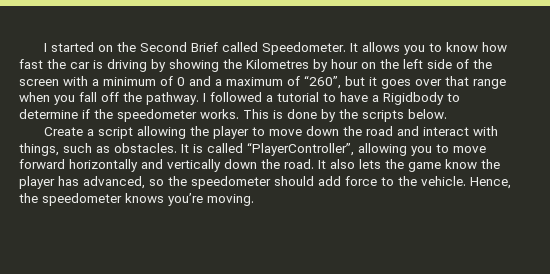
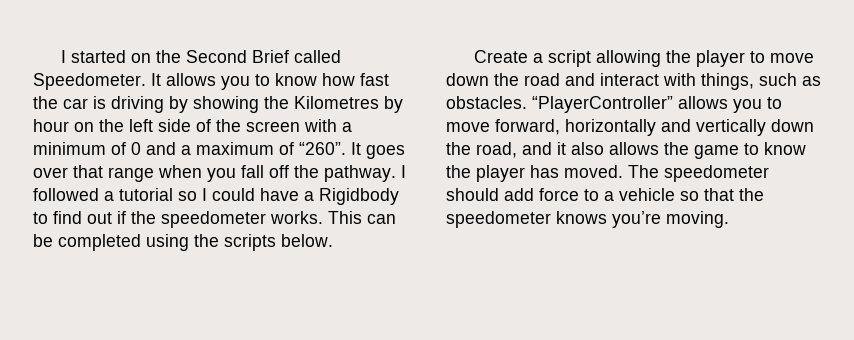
- It allows you to know how fast the car is driving by showing the Kilometres by hour on the left side of the screen with a minimum of 0 and a maximum of “260”, but it goes over that range when you fall off the pathway.
+ It allows you to know how fast the car is driving by showing the Kilometres by hour on the left side of the screen with a minimum of 0 and a maximum of “260”. It goes over that range when you fall off the pathway.
- I followed a tutorial to have a Rigidbody to determine if the speedometer works.
+ I followed a tutorial so I could have a Rigidbody to find out if the speedometer works.
- This is done by the scripts below.
+ This can be completed using the scripts below.
- It is called “PlayerController”, allowing you to move forward horizontally and vertically down the road. It also lets the game know the player has advanced, so the speedometer should add force to the vehicle. Hence, the speedometer knows you’re moving.
+ “PlayerController” allows you to move forward, horizontally and vertically down the road, and it also allows the game to know the player has moved. The speedometer should add force to a vehicle so that the speedometer knows you’re moving.

